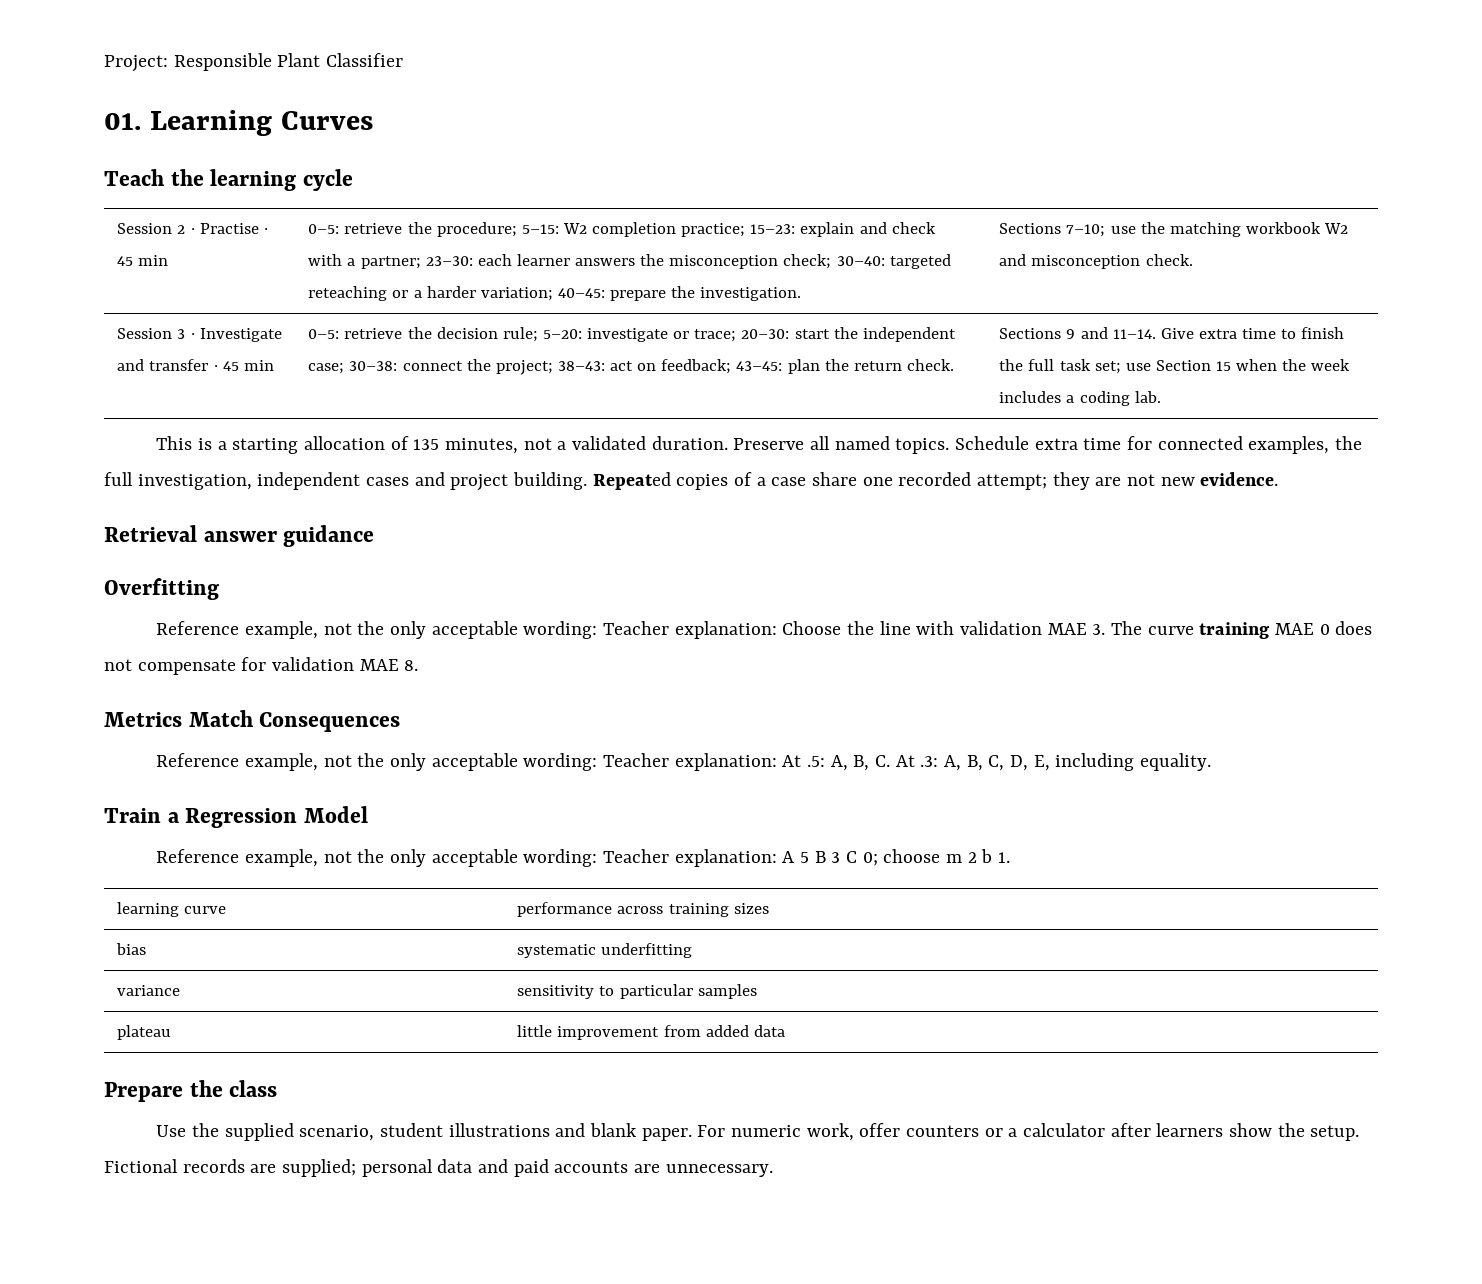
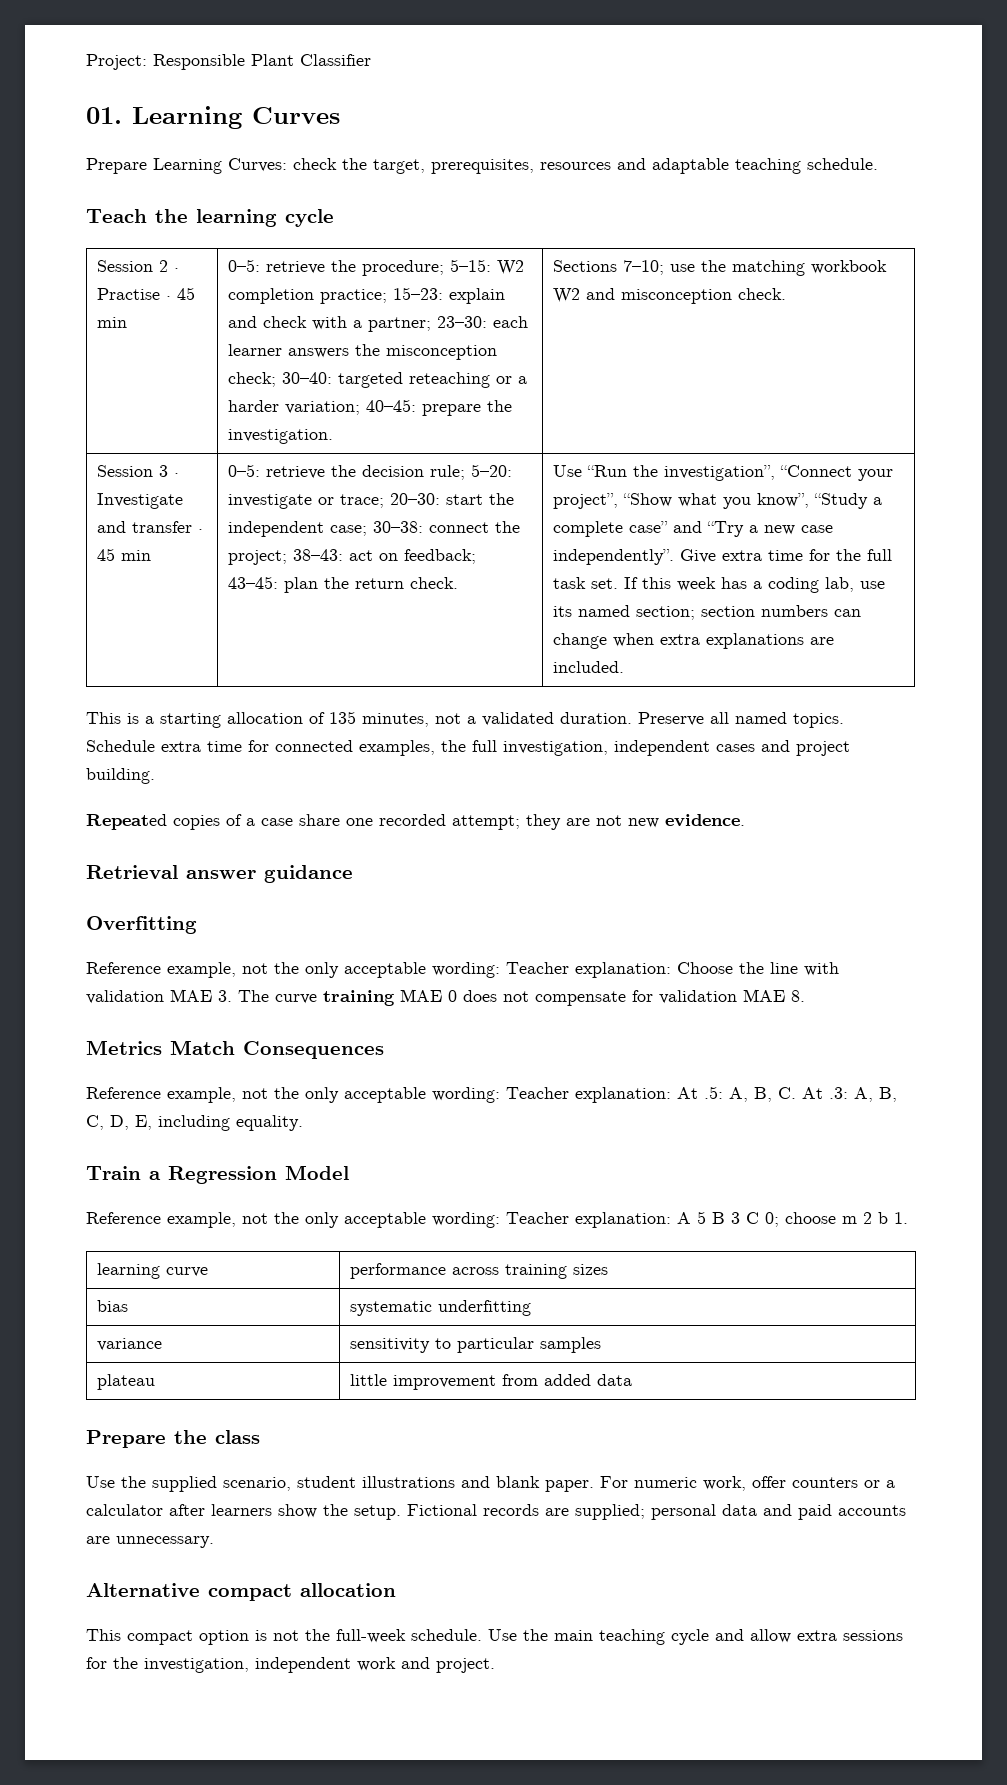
+ Prepare Learning Curves: check the target, prerequisites, resources and adaptable teaching schedule.
- Sections 9 and 11–14.
+ Use “Run the investigation”, “Connect your project”, “Show what you know”, “Study a complete case” and “Try a new case independently”.
- Give extra time to finish the full task set; use Section 15 when the week includes a coding lab.
+ Give extra time for the full task set. If this week has a coding lab, use its named section; section numbers can change when extra explanations are included.
- Schedule extra time for connected examples, the full investigation, independent cases and project building. Repeated copies of a case share one recorded attempt; they are not new evidence.
+ Schedule extra time for connected examples, the full investigation, independent cases and project building.
+ Repeated copies of a case share one recorded attempt; they are not new evidence.
+ Alternative compact allocation
+ This compact option is not the full-week schedule. Use the main teaching cycle and allow extra sessions for the investigation, independent work and project.

